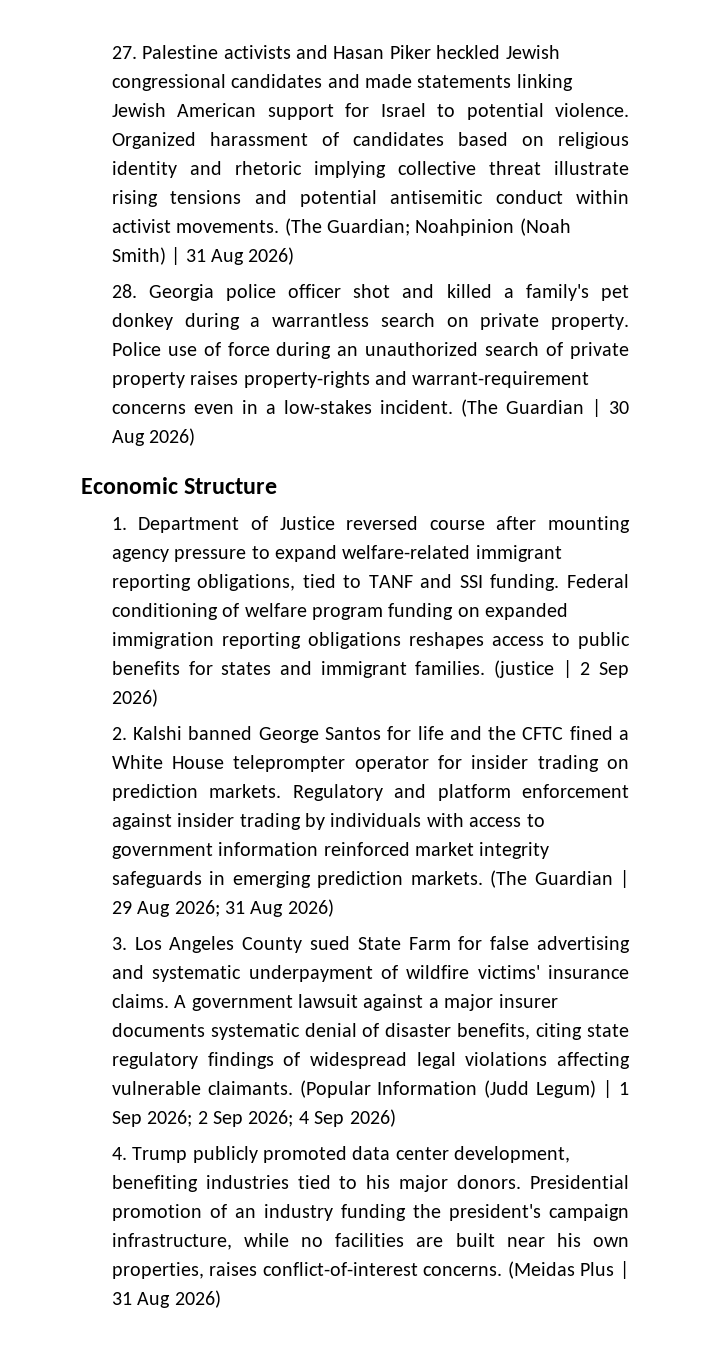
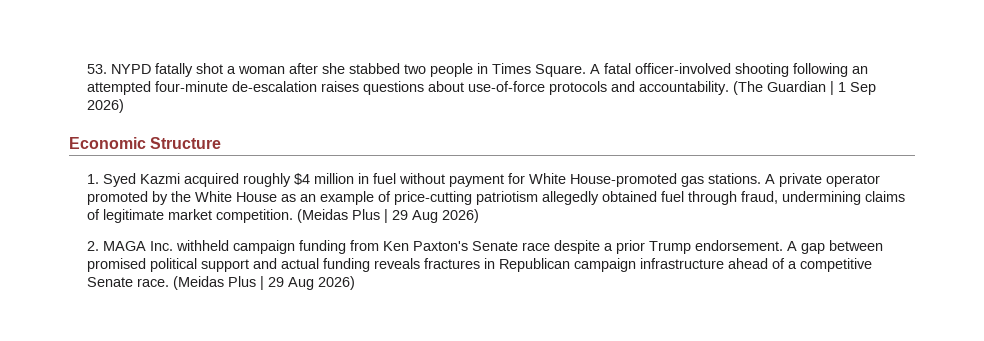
- 27. Palestine activists and Hasan Piker heckled Jewish congressional candidates and made statements linking Jewish American support for Israel to potential violence. Organized harassment of candidates based on religious identity and rhetoric implying collective threat illustrate rising tensions and potential antisemitic conduct within activist movements. (The Guardian; Noahpinion (Noah Smith) | 31 Aug 2026)
- 28. Georgia police officer shot and killed a family's pet donkey during a warrantless search on private property. Police use of force during an unauthorized search of private property raises property-rights and warrant-requirement concerns even in a low-stakes incident. (The Guardian | 30 Aug 2026)
+ 53. NYPD fatally shot a woman after she stabbed two people in Times Square. A fatal officer-involved shooting following an attempted four-minute de-escalation raises questions about use-of-force protocols and accountability. (The Guardian | 1 Sep 2026)
- 1. Department of Justice reversed course after mounting agency pressure to expand welfare-related immigrant reporting obligations, tied to TANF and SSI funding. Federal conditioning of welfare program funding on expanded immigration reporting obligations reshapes access to public benefits for states and immigrant families. (justice | 2 Sep 2026)
- 2. Kalshi banned George Santos for life and the CFTC fined a White House teleprompter operator for insider trading on prediction markets. Regulatory and platform enforcement against insider trading by individuals with access to government information reinforced market integrity safeguards in emerging prediction markets. (The Guardian | 29 Aug 2026; 31 Aug 2026)
- 3. Los Angeles County sued State Farm for false advertising and systematic underpayment of wildfire victims' insurance claims. A government lawsuit against a major insurer documents systematic denial of disaster benefits, citing state regulatory findings of widespread legal violations affecting vulnerable claimants. (Popular Information (Judd Legum) | 1 Sep 2026; 2 Sep 2026; 4 Sep 2026)
- 4. Trump publicly promoted data center development, benefiting industries tied to his major donors. Presidential promotion of an industry funding the president's campaign infrastructure, while no facilities are built near his own properties, raises conflict-of-interest concerns. (Meidas Plus | 31 Aug 2026)
+ 1. Syed Kazmi acquired roughly $4 million in fuel without payment for White House-promoted gas stations. A private operator promoted by the White House as an example of price-cutting patriotism allegedly obtained fuel through fraud, undermining claims of legitimate market competition. (Meidas Plus | 29 Aug 2026)
+ 2. MAGA Inc. withheld campaign funding from Ken Paxton's Senate race despite a prior Trump endorsement. A gap between promised political support and actual funding reveals fractures in Republican campaign infrastructure ahead of a competitive Senate race. (Meidas Plus | 29 Aug 2026)

